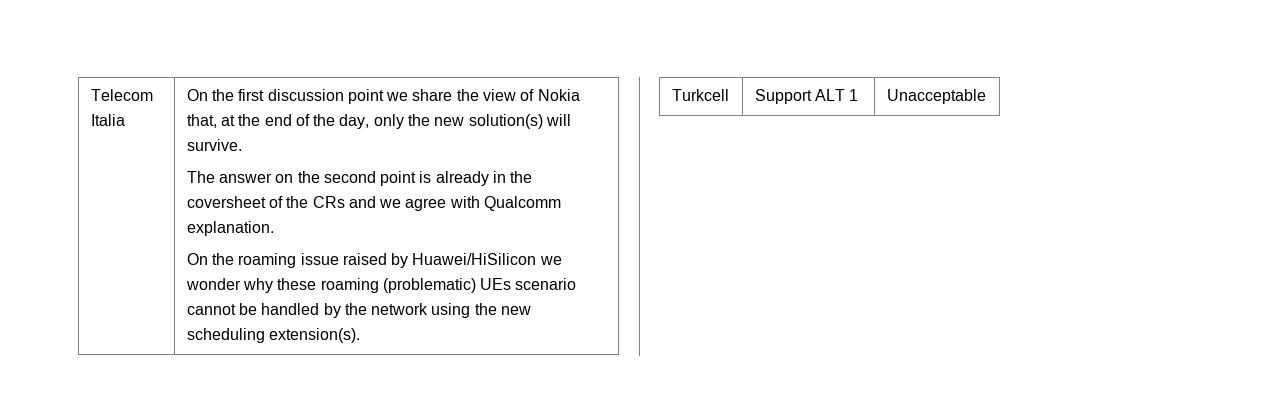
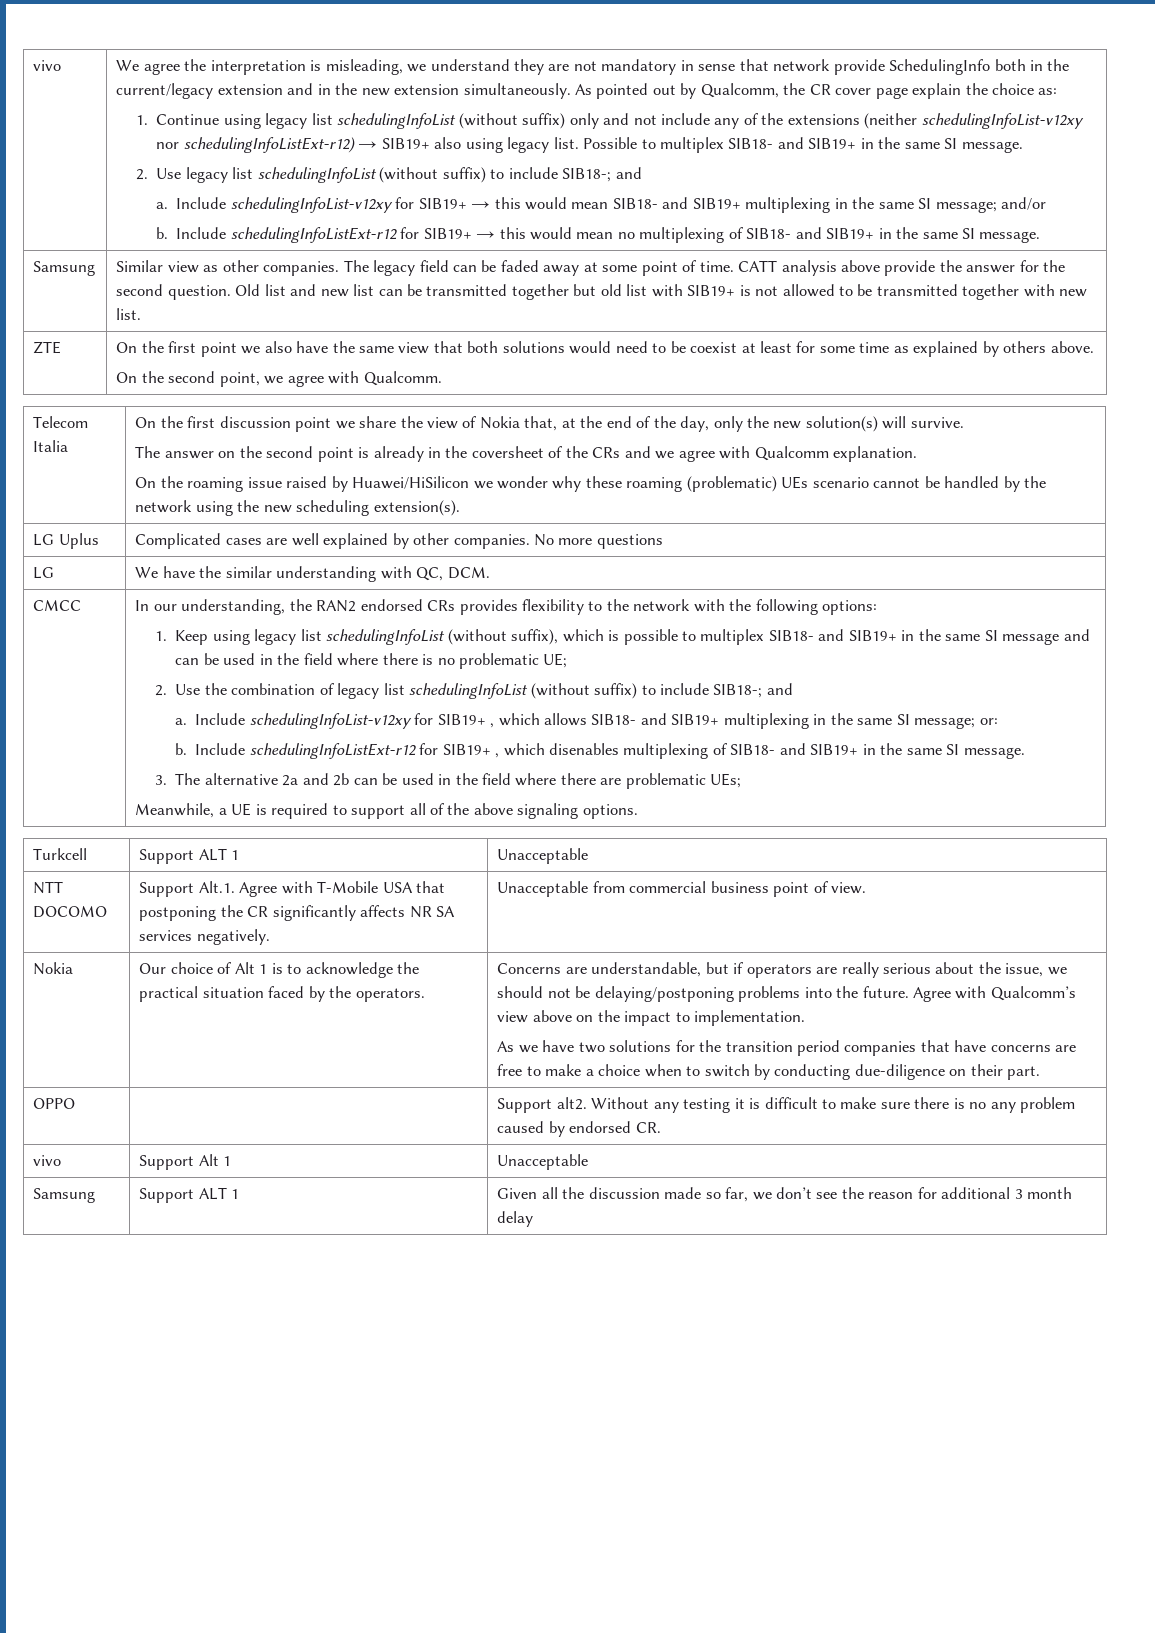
+ vivo | We agree the interpretation is misleading, we understand they are not mandatory in sense that network provide SchedulingInfo both in the current/legacy extension and in the new extension simultaneously. As pointed out by Qualcomm, the CR cover page explain the choice as:
+ 1. Continue using legacy list schedulingInfoList (without suffix) only and not include any of the extensions (neither schedulingInfoList-v12xy nor schedulingInfoListExt-r12) → SIB19+ also using legacy list. Possible to multiplex SIB18- and SIB19+ in the same SI message.
+ 2. Use legacy list schedulingInfoList (without suffix) to include SIB18-; and
+ a. Include schedulingInfoList-v12xy for SIB19+ → this would mean SIB18- and SIB19+ multiplexing in the same SI message; and/or
+ b. Include schedulingInfoListExt-r12 for SIB19+ → this would mean no multiplexing of SIB18- and SIB19+ in the same SI message.
+ Samsung | Similar view as other companies. The legacy field can be faded away at some point of time. CATT analysis above provide the answer for the second question. Old list and new list can be transmitted together but old list with SIB19+ is not allowed to be transmitted together with new list.
+ ZTE | On the first point we also have the same view that both solutions would need to be coexist at least for some time as explained by others above.
+ On the second point, we agree with Qualcomm.
+ LG Uplus | Complicated cases are well explained by other companies. No more questions
+ LG | We have the similar understanding with QC, DCM.
+ CMCC | In our understanding, the RAN2 endorsed CRs provides flexibility to the network with the following options:
+ 1. Keep using legacy list schedulingInfoList (without suffix), which is possible to multiplex SIB18- and SIB19+ in the same SI message and can be used in the field where there is no problematic UE;
+ 2. Use the combination of legacy list schedulingInfoList (without suffix) to include SIB18-; and
+ a. Include schedulingInfoList-v12xy for SIB19+ , which allows SIB18- and SIB19+ multiplexing in the same SI message; or:
+ b. Include schedulingInfoListExt-r12 for SIB19+ , which disenables multiplexing of SIB18- and SIB19+ in the same SI message.
+ 3. The alternative 2a and 2b can be used in the field where there are problematic UEs;
+ Meanwhile, a UE is required to support all of the above signaling options.
+ NTT DOCOMO | Support Alt.1. Agree with T-Mobile USA that postponing the CR significantly affects NR SA services negatively. | Unacceptable from commercial business point of view.
+ Nokia | Our choice of Alt 1 is to acknowledge the practical situation faced by the operators. | Concerns are understandable, but if operators are really serious about the issue, we should not be delaying/postponing problems into the future. Agree with Qualcomm’s view above on the impact to implementation.
+ As we have two solutions for the transition period companies that have concerns are free to make a choice when to switch by conducting due-diligence on their part.
+ OPPO | | Support alt2. Without any testing it is difficult to make sure there is no any problem caused by endorsed CR.
+ vivo | Support Alt 1 | Unacceptable
+ Samsung | Support ALT 1 | Given all the discussion made so far, we don’t see the reason for additional 3 month delay

